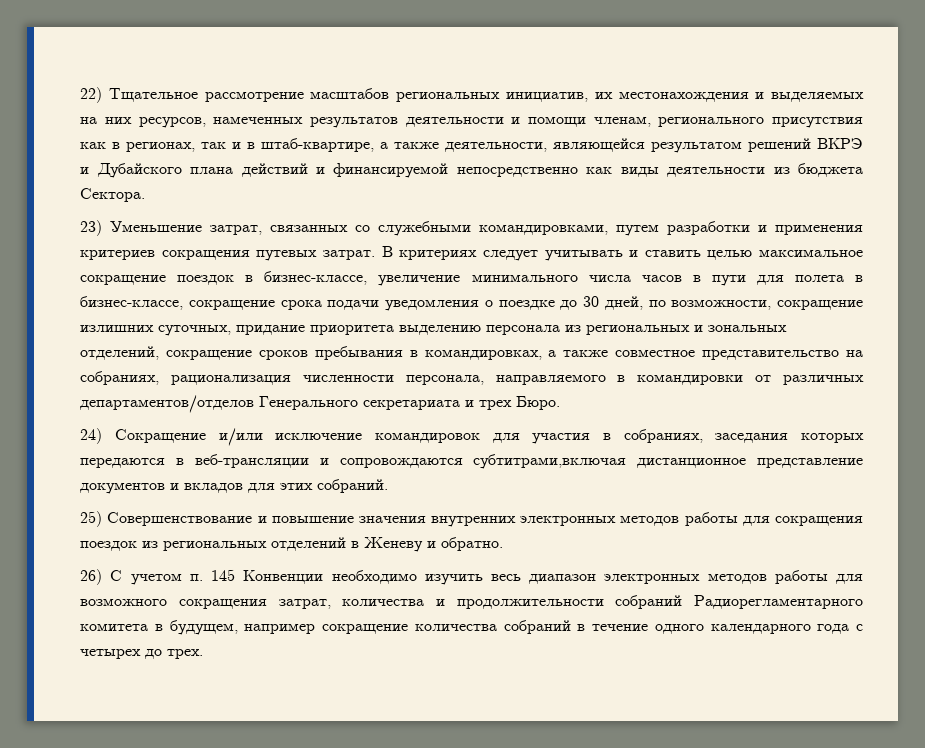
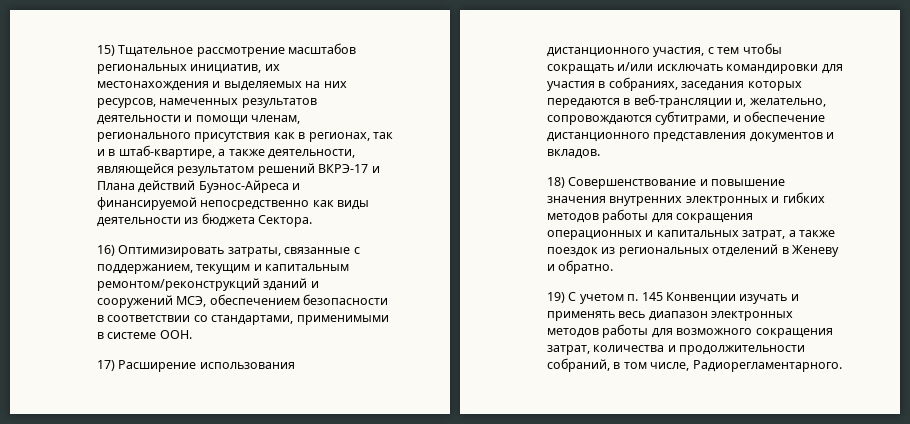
- 22) Тщательное рассмотрение масштабов региональных инициатив, их местонахождения и выделяемых на них ресурсов, намеченных результатов деятельности и помощи членам, регионального присутствия как в регионах, так и в штаб-квартире, а также деятельности, являющейся результатом решений ВКРЭ и Дубайского плана действий и финансируемой непосредственно как виды деятельности из бюджета Сектора.
+ 15) Тщательное рассмотрение масштабов региональных инициатив, их местонахождения и выделяемых на них ресурсов, намеченных результатов деятельности и помощи членам, регионального присутствия как в регионах, так и в штаб-квартире, а также деятельности, являющейся результатом решений ВКРЭ-17 и Плана действий Буэнос-Айреса и финансируемой непосредственно как виды деятельности из бюджета Сектора.
- 23) Уменьшение затрат, связанных со служебными командировками, путем разработки и применения критериев сокращения путевых затрат. В критериях следует учитывать и ставить целью максимальное сокращение поездок в бизнес-классе, увеличение минимального числа часов в пути для полета в бизнес-классе, сокращение срока подачи уведомления о поездке до 30 дней, по возможности, сокращение излишних суточных, придание приоритета выделению персонала из региональных и зональных отделений, сокращение сроков пребывания в командировках, а также совместное представительство на собраниях, рационализация численности персонала, направляемого в командировки от различных департаментов/отделов Генерального секретариата и трех Бюро.
- 24) Сокращение и/или исключение командировок для участия в собраниях, заседания которых передаются в веб-трансляции и сопровождаются субтитрами,включая дистанционное представление документов и вкладов для этих собраний.
- 25) Совершенствование и повышение значения внутренних электронных методов работы для сокращения поездок из региональных отделений в Женеву и обратно.
+ 16) Оптимизировать затраты, связанные с поддержанием, текущим и капитальным ремонтом/реконструкций зданий и сооружений МСЭ, обеспечением безопасности в соответствии со стандартами, применимыми в системе ООН.
+ 17) Расширение использования дистанционного участия, с тем чтобы сокращать и/или исключать командировки для участия в собраниях, заседания которых передаются в веб-трансляции и, желательно, сопровождаются субтитрами, и обеспечение дистанционного представления документов и вкладов.
+ 18) Совершенствование и повышение значения внутренних электронных и гибких методов работы для сокращения операционных и капитальных затрат, а также поездок из региональных отделений в Женеву и обратно.
- 26) С учетом п. 145 Конвенции необходимо изучить весь диапазон электронных методов работы для возможного сокращения затрат, количества и продолжительности собраний Радиорегламентарного комитета в будущем, например сокращение количества собраний в течение одного календарного года с четырех до трех.
+ 19) С учетом п. 145 Конвенции изучать и применять весь диапазон электронных методов работы для возможного сокращения затрат, количества и продолжительности собраний, в том числе, Радиорегламентарного.

